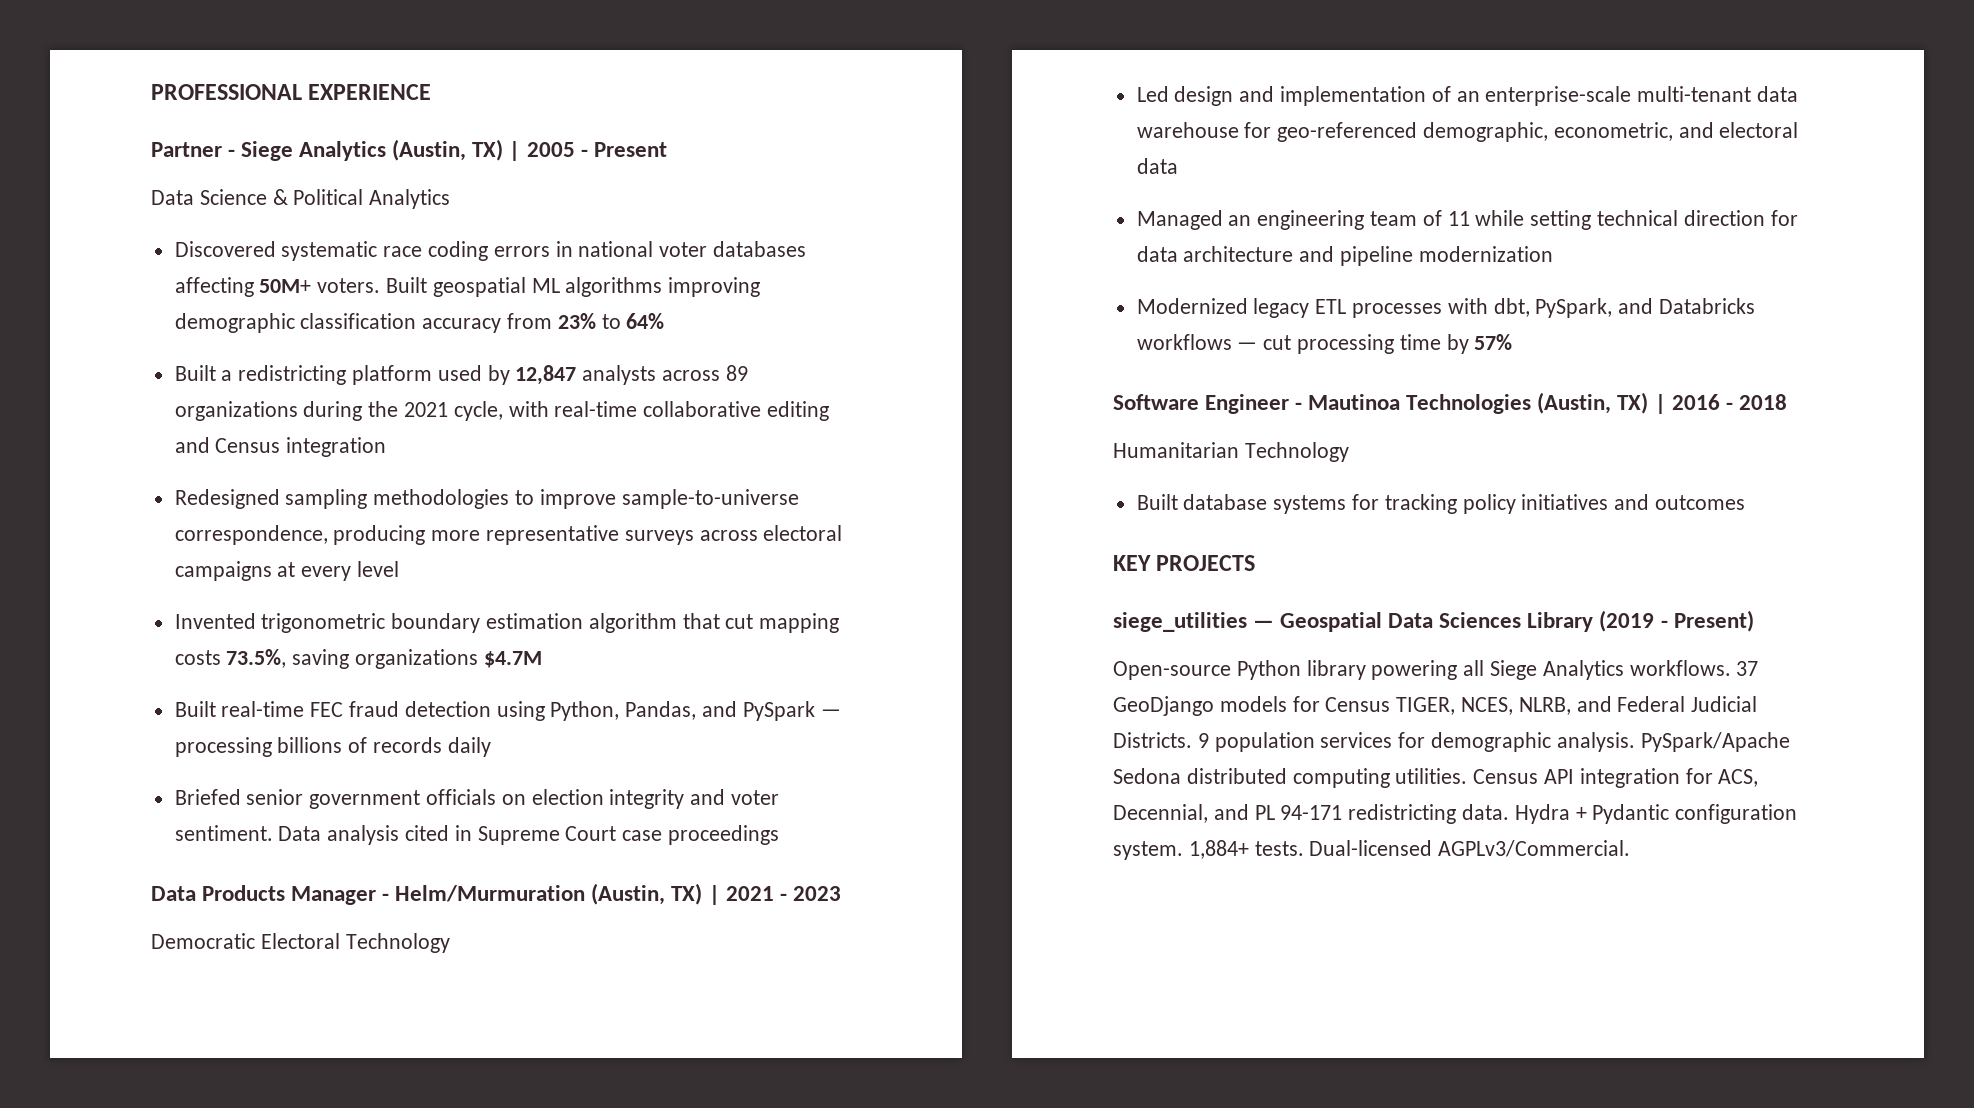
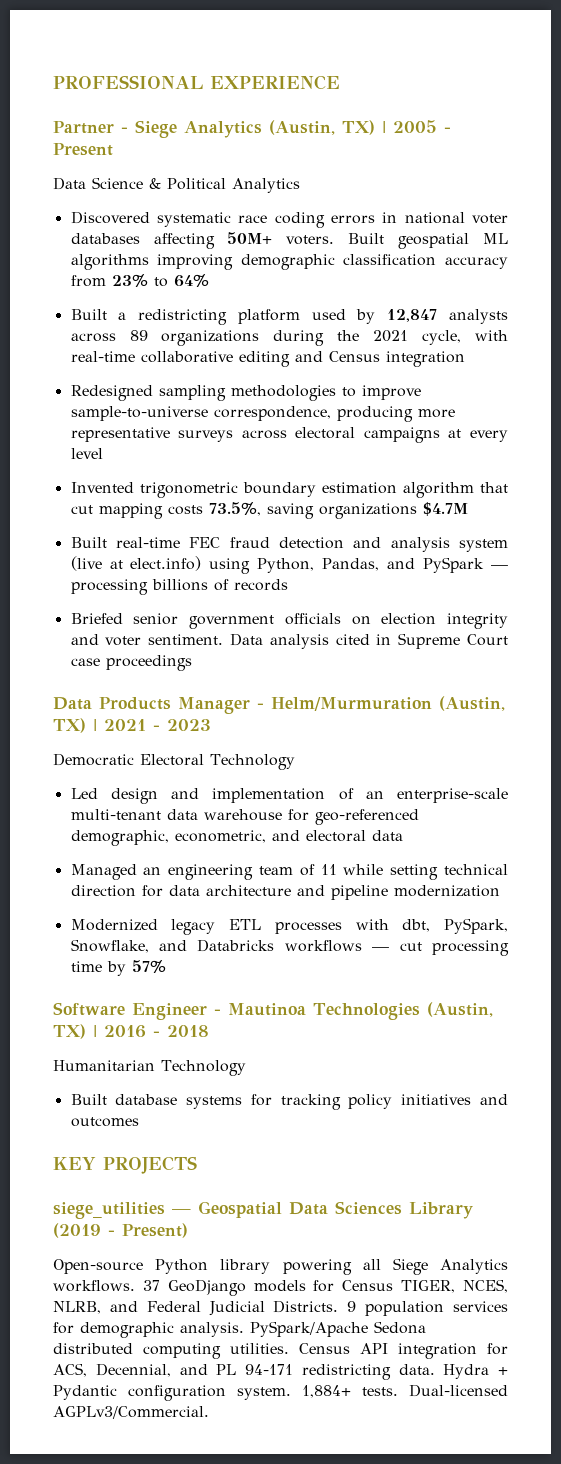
- Built real-time FEC fraud detection using Python, Pandas, and PySpark — processing billions of records daily
+ Built real-time FEC fraud detection and analysis system (live at elect.info) using Python, Pandas, and PySpark — processing billions of records
- Modernized legacy ETL processes with dbt, PySpark, and Databricks workflows — cut processing time by 57%
+ Modernized legacy ETL processes with dbt, PySpark, Snowflake, and Databricks workflows — cut processing time by 57%

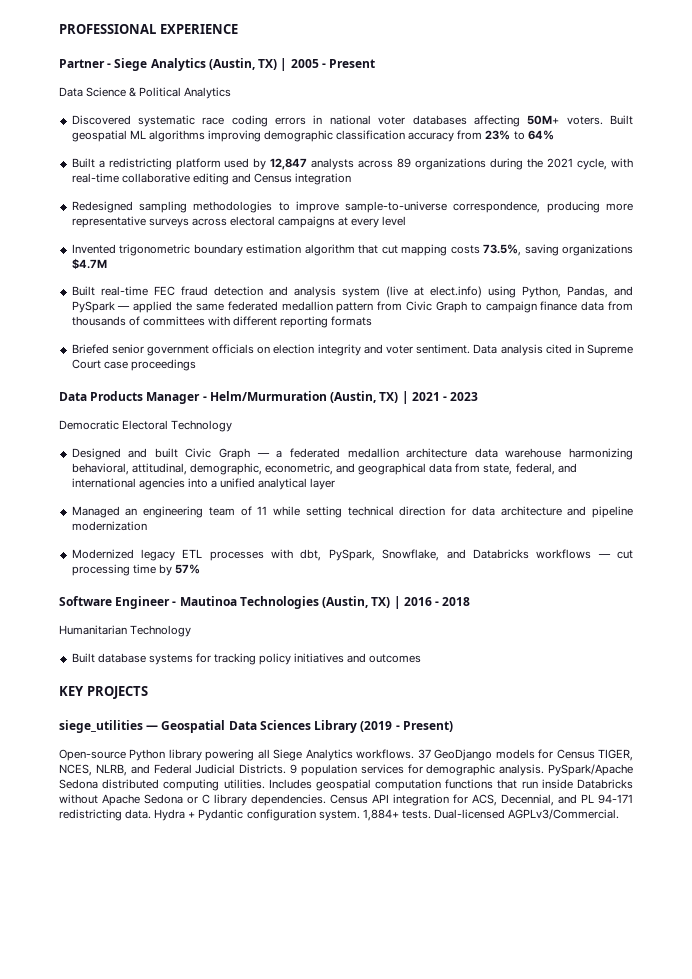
- Built real-time FEC fraud detection and analysis system (live at elect.info) using Python, Pandas, and PySpark — processing billions of records
+ Built real-time FEC fraud detection and analysis system (live at elect.info) using Python, Pandas, and PySpark — applied the same federated medallion pattern from Civic Graph to campaign finance data from thousands of committees with different reporting formats
- Led design and implementation of an enterprise-scale multi-tenant data warehouse for geo-referenced demographic, econometric, and electoral data
+ Designed and built Civic Graph — a federated medallion architecture data warehouse harmonizing behavioral, attitudinal, demographic, econometric, and geographical data from state, federal, and international agencies into a unified analytical layer
+ Includes geospatial computation functions that run inside Databricks without Apache Sedona or C library dependencies.

